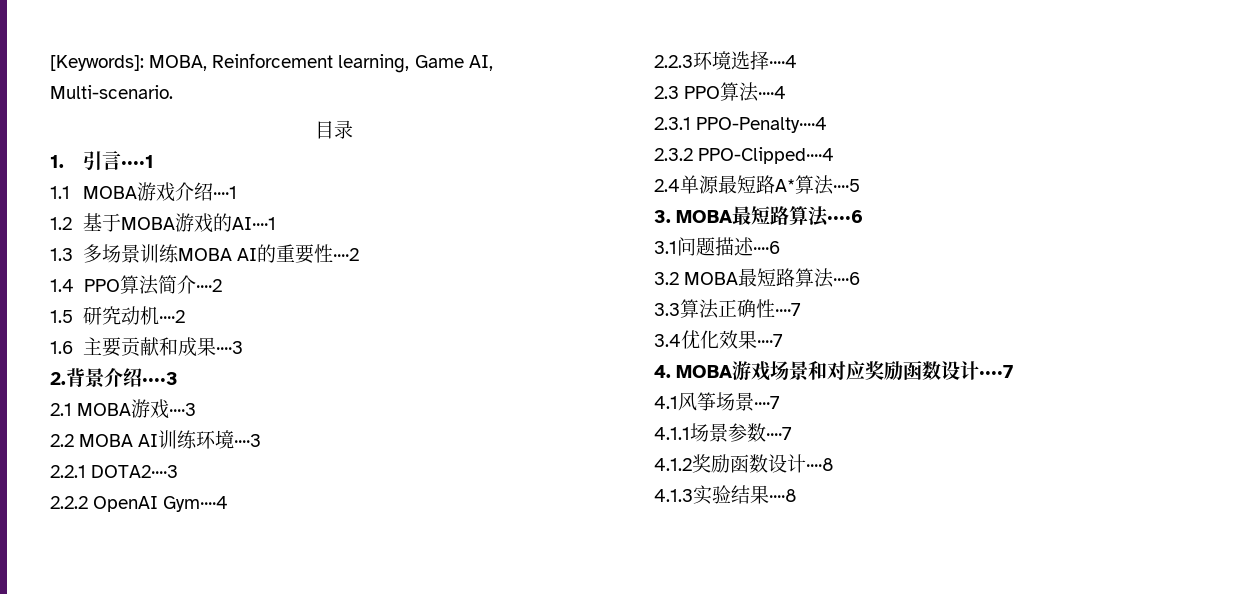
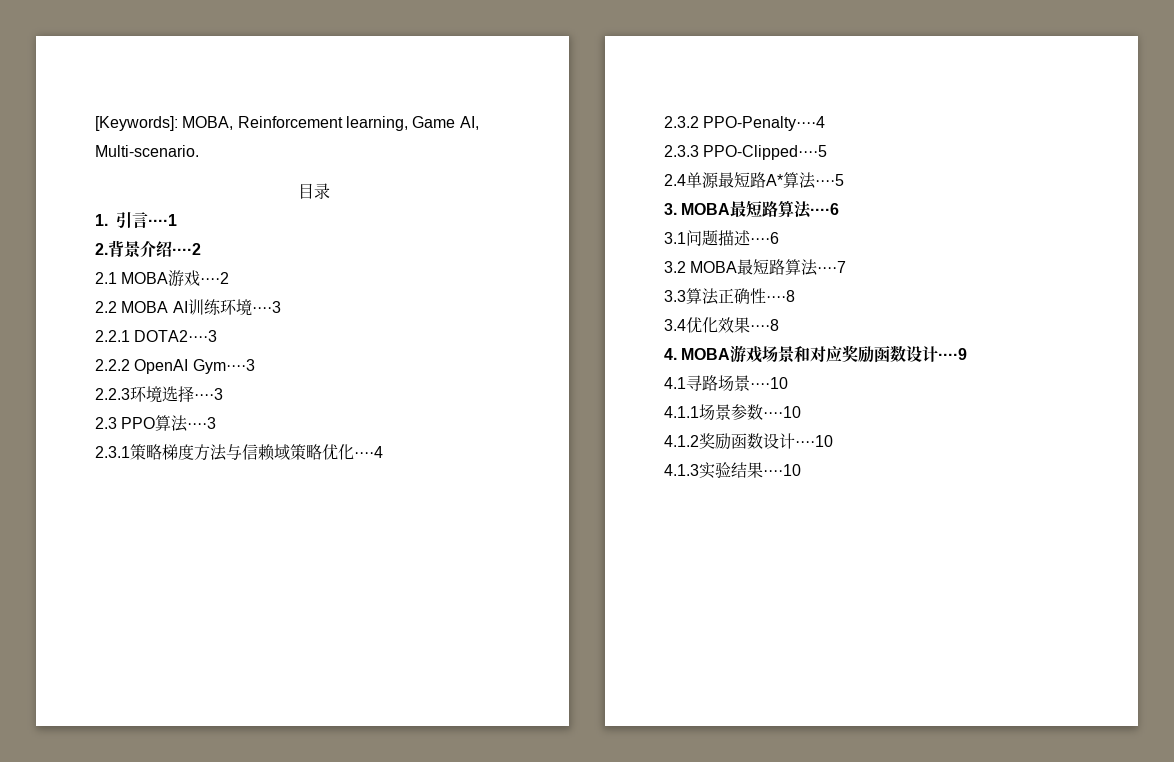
- 1.1 MOBA游戏介绍····1
- 1.2基于MOBA游戏的AI····1
- 1.3多场景训练MOBA AI的重要性····2
- 1.4 PPO算法简介····2
- 1.5研究动机····2
- 1.6主要贡献和成果····3
- 2.背景介绍····3
+ 2.背景介绍····2
- 2.1 MOBA游戏····3
+ 2.1 MOBA游戏····2
- 2.2.2 OpenAI Gym····4
+ 2.2.2 OpenAI Gym····3
- 2.2.3环境选择····4
+ 2.2.3环境选择····3
- 2.3 PPO算法····4
- 2.3.1 PPO-Penalty····4
+ 2.3 PPO算法····3
+ 2.3.1策略梯度方法与信赖域策略优化····4
+ 2.3.2 PPO-Penalty····4
- 2.3.2 PPO-Clipped····4
+ 2.3.3 PPO-Clipped····5
- 3.2 MOBA最短路算法····6
+ 3.2 MOBA最短路算法····7
- 3.3算法正确性····7
+ 3.3算法正确性····8
- 3.4优化效果····7
+ 3.4优化效果····8
- 4. MOBA游戏场景和对应奖励函数设计····7
+ 4. MOBA游戏场景和对应奖励函数设计····9
- 4.1风筝场景····7
+ 4.1寻路场景····10
- 4.1.1场景参数····7
+ 4.1.1场景参数····10
- 4.1.2奖励函数设计····8
+ 4.1.2奖励函数设计····10
- 4.1.3实验结果····8
+ 4.1.3实验结果····10

